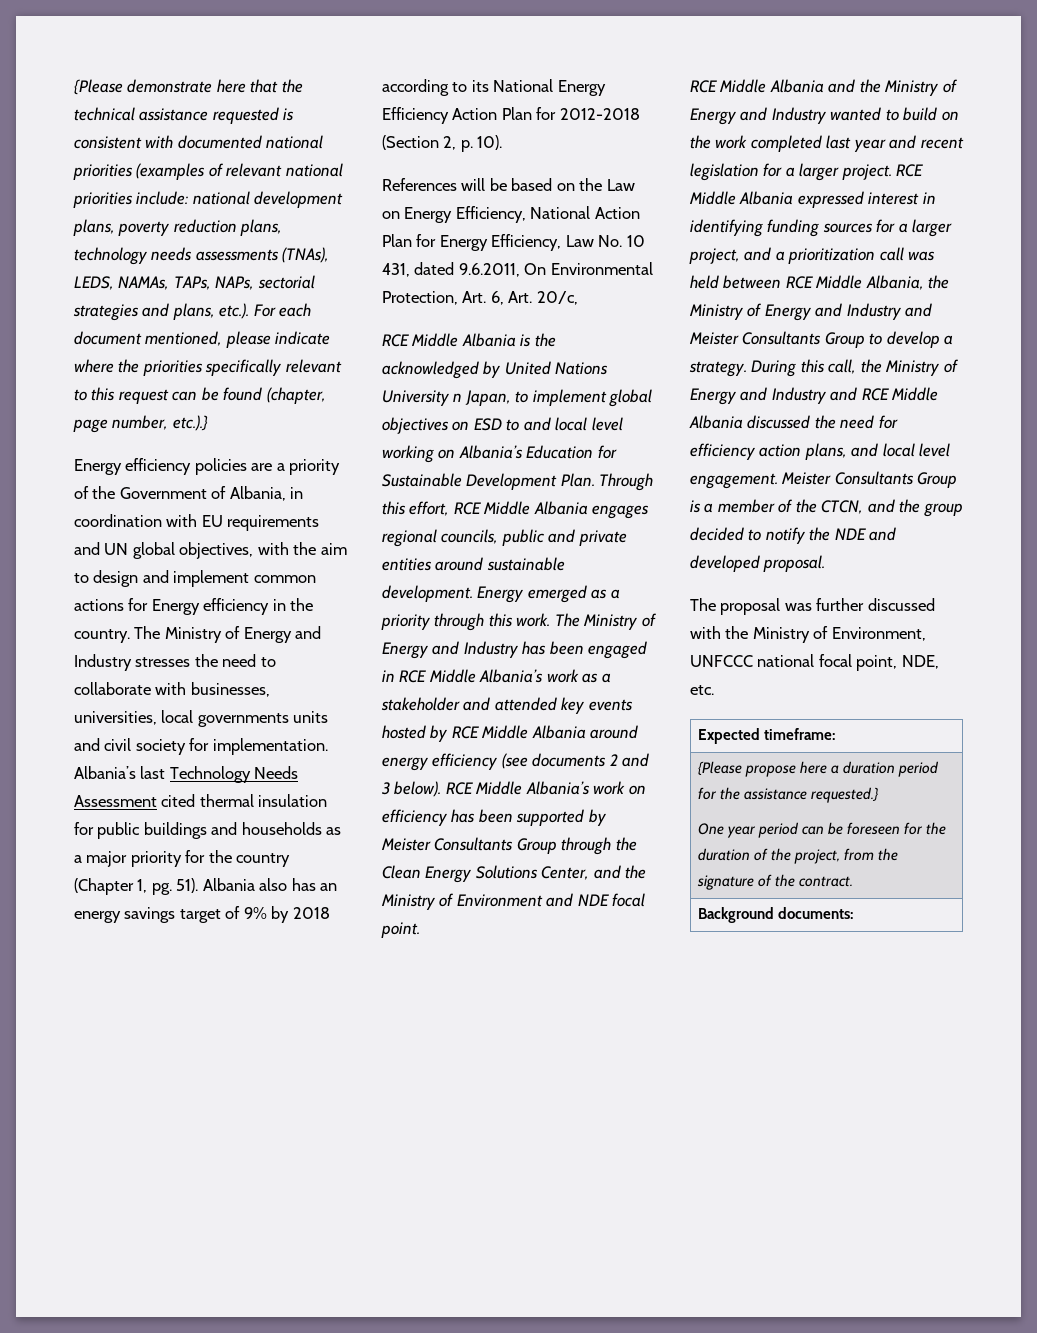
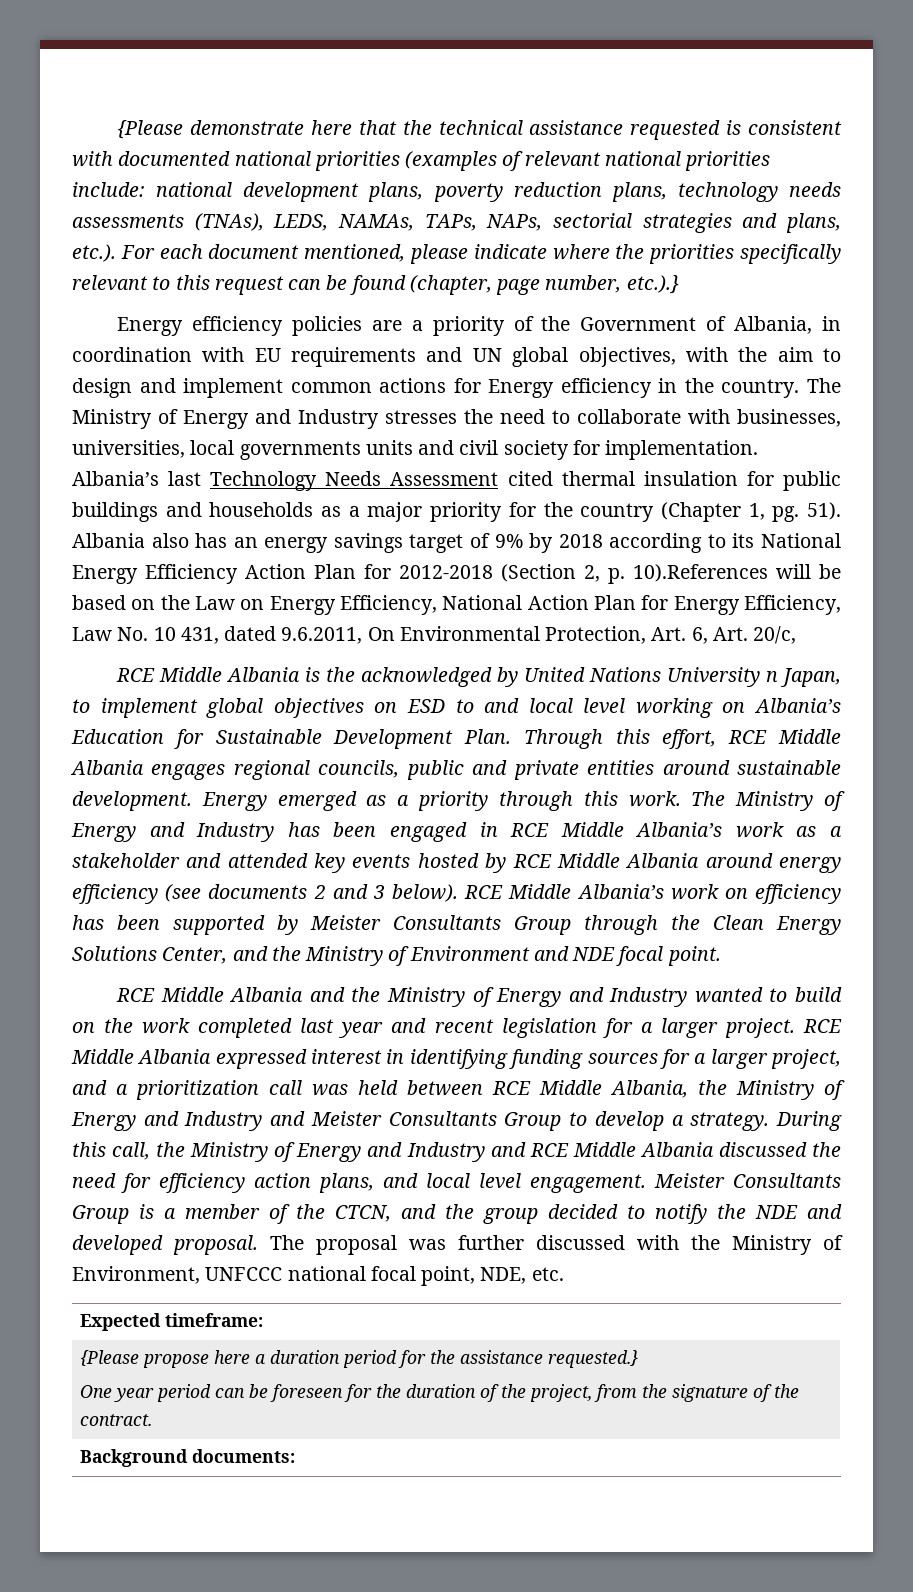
- Albania also has an energy savings target of 9% by 2018 according to its National Energy Efficiency Action Plan for 2012-2018 (Section 2, p. 10).
- References will be based on the Law on Energy Efficiency, National Action Plan for Energy Efficiency, Law No. 10 431, dated 9.6.2011, On Environmental Protection, Art. 6, Art. 20/c,
+ Albania also has an energy savings target of 9% by 2018 according to its National Energy Efficiency Action Plan for 2012-2018 (Section 2, p. 10).References will be based on the Law on Energy Efficiency, National Action Plan for Energy Efficiency, Law No. 10 431, dated 9.6.2011, On Environmental Protection, Art. 6, Art. 20/c,
- Meister Consultants Group is a member of the CTCN, and the group decided to notify the NDE and developed proposal.
- The proposal was further discussed with the Ministry of Environment, UNFCCC national focal point, NDE, etc.
+ Meister Consultants Group is a member of the CTCN, and the group decided to notify the NDE and developed proposal. The proposal was further discussed with the Ministry of Environment, UNFCCC national focal point, NDE, etc.

